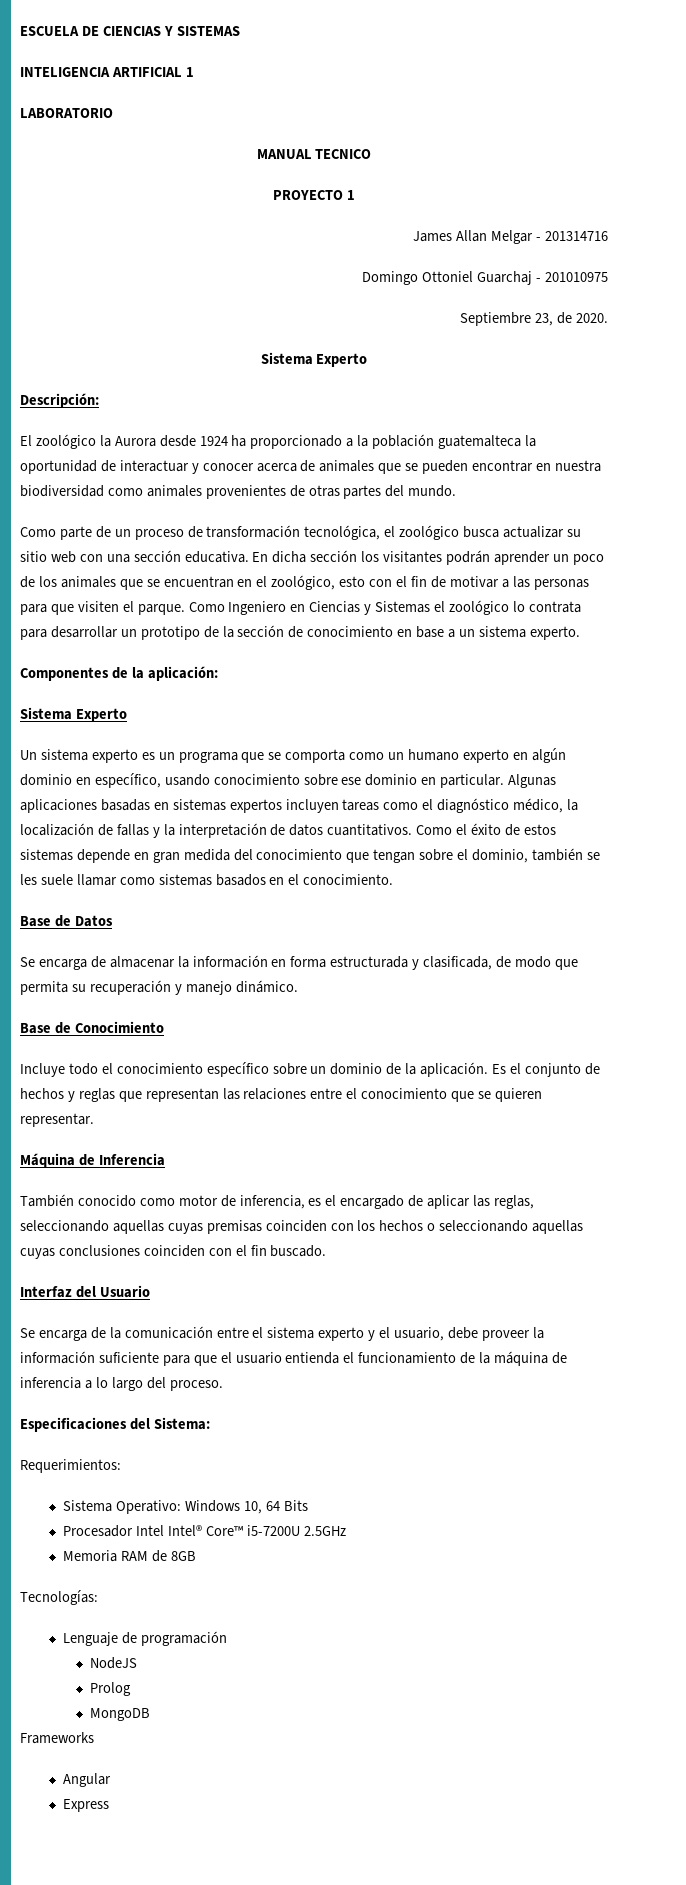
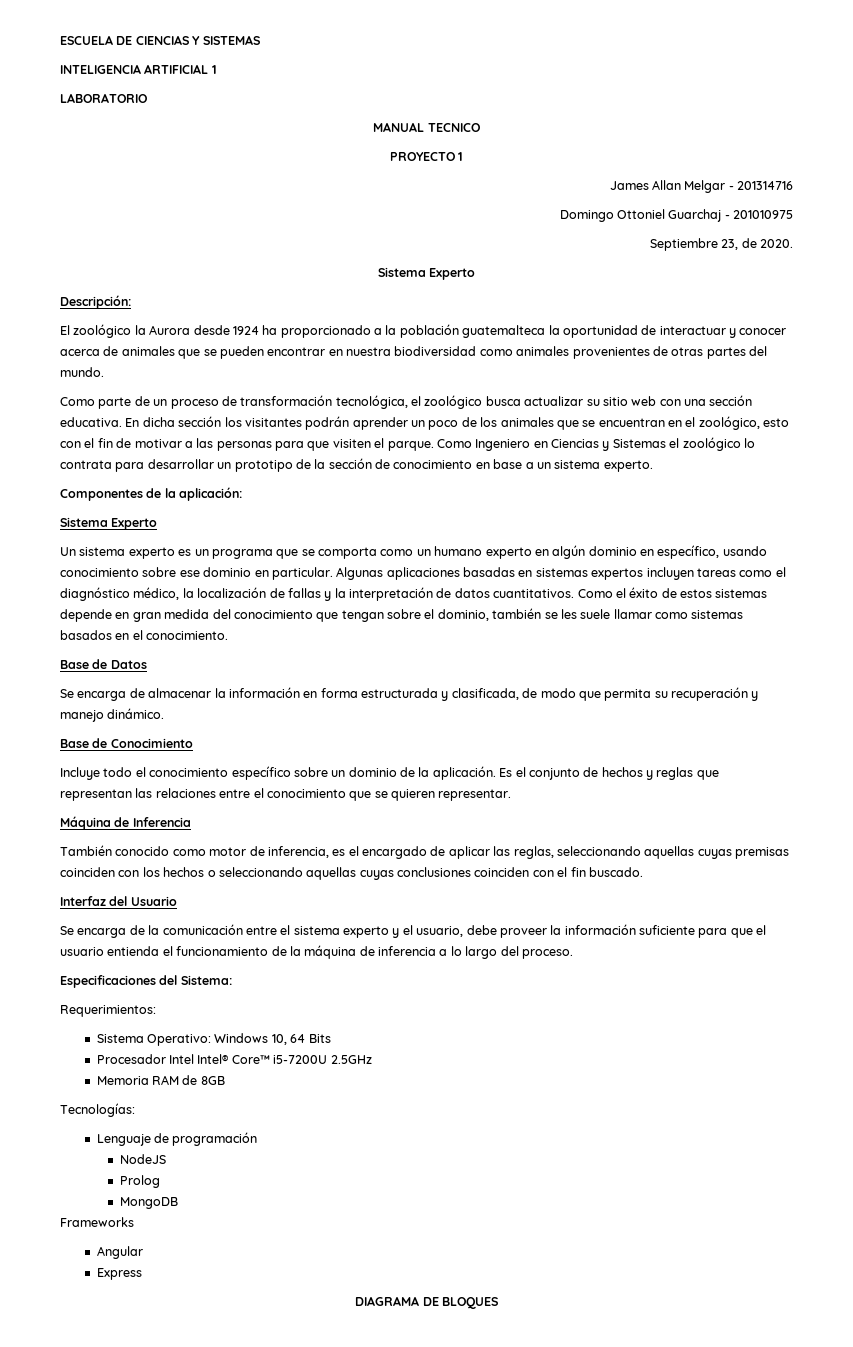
+ DIAGRAMA DE BLOQUES

